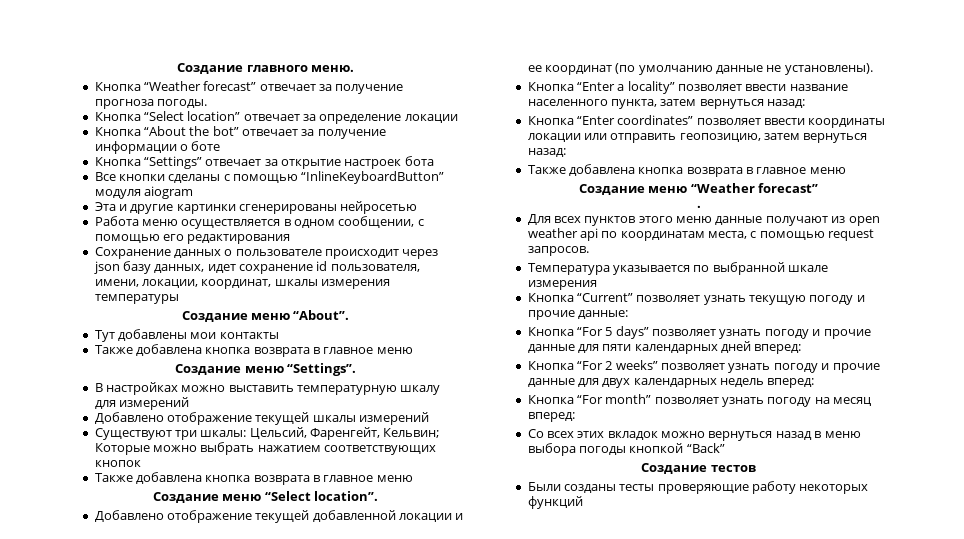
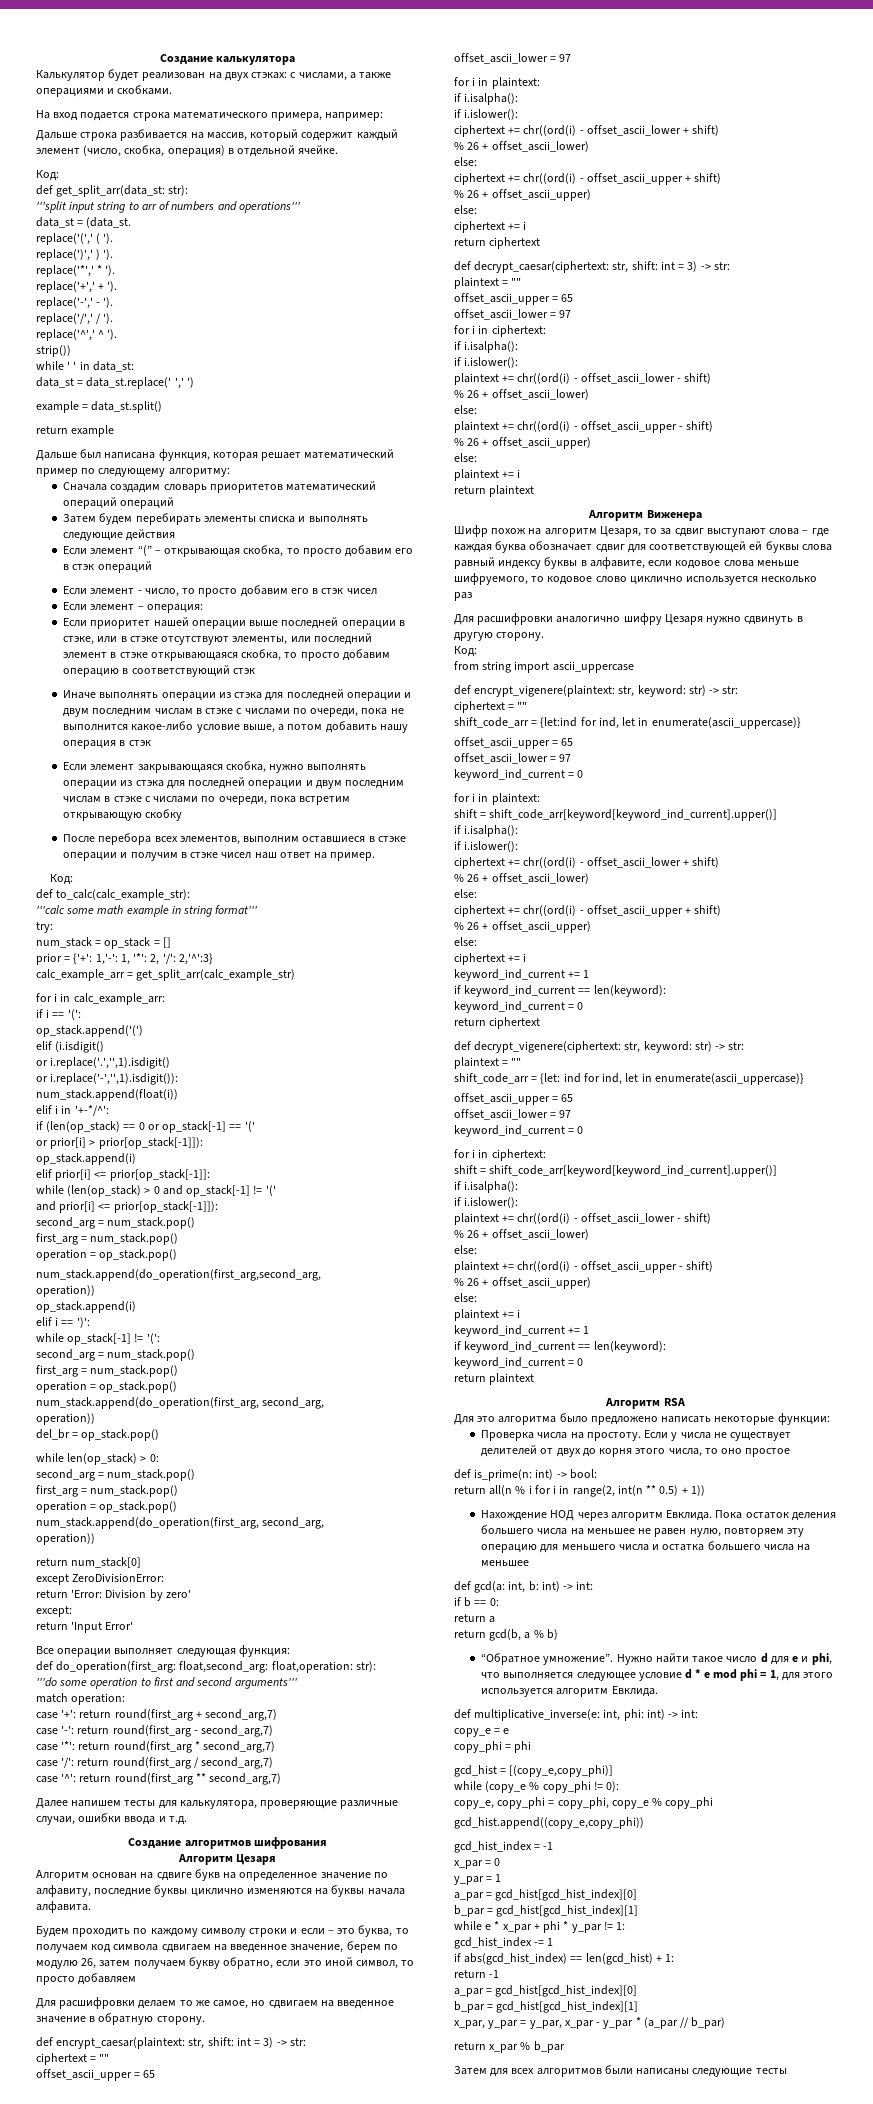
- Создание главного меню.
- Кнопка “Weather forecast” отвечает за получение прогноза погоды.
- Кнопка “Select location” отвечает за определение локации
- Кнопка “About the bot” отвечает за получение информации о боте
- Кнопка “Settings” отвечает за открытие настроек бота
- Все кнопки сделаны с помощью “InlineKeyboardButton” модуля aiogram
- Эта и другие картинки сгенерированы нейросетью
- Работа меню осуществляется в одном сообщении, с помощью его редактирования
- Сохранение данных о пользователе происходит через json базу данных, идет сохранение id пользователя, имени, локации, координат, шкалы измерения температуры
- Создание меню “About”.
- Тут добавлены мои контакты
- Также добавлена кнопка возврата в главное меню
- Создание меню “Settings”.
- В настройках можно выставить температурную шкалу для измерений
- Добавлено отображение текущей шкалы измерений
- Существуют три шкалы: Цельсий, Фаренгейт, Кельвин; Которые можно выбрать нажатием соответствующих кнопок
- Также добавлена кнопка возврата в главное меню
- Создание меню “Select location”.
- Добавлено отображение текущей добавленной локации и ее координат (по умолчанию данные не установлены).
- Кнопка “Enter a locality” позволяет ввести название населенного пункта, затем вернуться назад:
- Кнопка “Enter coordinates” позволяет ввести координаты локации или отправить геопозицию, затем вернуться назад:
- Также добавлена кнопка возврата в главное меню
- Создание меню “Weather forecast”
- .
- Для всех пунктов этого меню данные получают из open weather api по координатам места, с помощью request запросов.
- Температура указывается по выбранной шкале измерения
- Кнопка “Current” позволяет узнать текущую погоду и прочие данные:
- Кнопка “For 5 days” позволяет узнать погоду и прочие данные для пяти календарных дней вперед:
- Кнопка “For 2 weeks” позволяет узнать погоду и прочие данные для двух календарных недель вперед:
- Кнопка “For month” позволяет узнать погоду на месяц вперед:
- Со всех этих вкладок можно вернуться назад в меню выбора погоды кнопкой “Back”
- Создание тестов
- Были созданы тесты проверяющие работу некоторых функций
+ Создание калькулятора
+ Калькулятор будет реализован на двух стэках: с числами, а также операциями и скобками.
+ На вход подается строка математического примера, например:
+ Дальше строка разбивается на массив, который содержит каждый элемент (число, скобка, операция) в отдельной ячейке.
+ Код:
+ def get_split_arr(data_st: str):
+ '''split input string to arr of numbers and operations'''
+ data_st = (data_st.
+ replace('(',' ( ').
+ replace(')',' ) ').
+ replace('*',' * ').
+ replace('+',' + ').
+ replace('-',' - ').
+ replace('/',' / ').
+ replace('^',' ^ ').
+ strip())
+ while ' ' in data_st:
+ data_st = data_st.replace(' ',' ')
+ example = data_st.split()
+ return example
+ Дальше был написана функция, которая решает математический пример по следующему алгоритму:
+ Сначала создадим словарь приоритетов математический операций операций
+ Затем будем перебирать элементы списка и выполнять следующие действия
+ Если элемент “(” – открывающая скобка, то просто добавим его в стэк операций
+ Если элемент - число, то просто добавим его в стэк чисел
+ Если элемент – операция:
+ Если приоритет нашей операции выше последней операции в стэке, или в стэке отсутствуют элементы, или последний элемент в стэке открывающаяся скобка, то просто добавим операцию в соответствующий стэк
+ Иначе выполнять операции из стэка для последней операции и двум последним числам в стэке с числами по очереди, пока не выполнится какое-либо условие выше, а потом добавить нашу операция в стэк
+ Если элемент закрывающаяся скобка, нужно выполнять операции из стэка для последней операции и двум последним числам в стэке с числами по очереди, пока встретим открывающую скобку
+ После перебора всех элементов, выполним оставшиеся в стэке операции и получим в стэке чисел наш ответ на пример.
+ Код:
+ def to_calc(calc_example_str):
+ '''calc some math example in string format'''
+ try:
+ num_stack = op_stack = []
+ prior = {'+': 1,'-': 1, '*': 2, '/': 2,'^':3}
+ calc_example_arr = get_split_arr(calc_example_str)
+ for i in calc_example_arr:
+ if i == '(':
+ op_stack.append('(')
+ elif (i.isdigit()
+ or i.replace('.','',1).isdigit()
+ or i.replace('-','',1).isdigit()):
+ num_stack.append(float(i))
+ elif i in '+-*/^':
+ if (len(op_stack) == 0 or op_stack[-1] == '('
+ or prior[i] > prior[op_stack[-1]]):
+ op_stack.append(i)
+ elif prior[i] <= prior[op_stack[-1]]:
+ while (len(op_stack) > 0 and op_stack[-1] != '('
+ and prior[i] <= prior[op_stack[-1]]):
+ second_arg = num_stack.pop()
+ first_arg = num_stack.pop()
+ operation = op_stack.pop()
+ num_stack.append(do_operation(first_arg,second_arg,
+ operation))
+ op_stack.append(i)
+ elif i == ')':
+ while op_stack[-1] != '(':
+ second_arg = num_stack.pop()
+ first_arg = num_stack.pop()
+ operation = op_stack.pop()
+ num_stack.append(do_operation(first_arg, second_arg,
+ operation))
+ del_br = op_stack.pop()
+ while len(op_stack) > 0:
+ second_arg = num_stack.pop()
+ first_arg = num_stack.pop()
+ operation = op_stack.pop()
+ num_stack.append(do_operation(first_arg, second_arg,
+ operation))
+ return num_stack[0]
+ except ZeroDivisionError:
+ return 'Error: Division by zero'
+ except:
+ return 'Input Error'
+ Все операции выполняет следующая функция:
+ def do_operation(first_arg: float,second_arg: float,operation: str):
+ '''do some operation to first and second arguments'''
+ match operation:
+ case '+': return round(first_arg + second_arg,7)
+ case '-': return round(first_arg - second_arg,7)
+ case '*': return round(first_arg * second_arg,7)
+ case '/': return round(first_arg / second_arg,7)
+ case '^': return round(first_arg ** second_arg,7)
+ Далее напишем тесты для калькулятора, проверяющие различные случаи, ошибки ввода и т.д.
+ Создание алгоритмов шифрования
+ Алгоритм Цезаря
+ Алгоритм основан на сдвиге букв на определенное значение по алфавиту, последние буквы циклично изменяются на буквы начала алфавита.
+ Будем проходить по каждому символу строки и если – это буква, то получаем код символа сдвигаем на введенное значение, берем по модулю 26, затем получаем букву обратно, если это иной символ, то просто добавляем
+ Для расшифровки делаем то же самое, но сдвигаем на введенное значение в обратную сторону.
+ def encrypt_caesar(plaintext: str, shift: int = 3) -> str:
+ ciphertext = ""
+ offset_ascii_upper = 65
+ offset_ascii_lower = 97
+ for i in plaintext:
+ if i.isalpha():
+ if i.islower():
+ ciphertext += chr((ord(i) - offset_ascii_lower + shift)
+ % 26 + offset_ascii_lower)
+ else:
+ ciphertext += chr((ord(i) - offset_ascii_upper + shift)
+ % 26 + offset_ascii_upper)
+ else:
+ ciphertext += i
+ return ciphertext
+ def decrypt_caesar(ciphertext: str, shift: int = 3) -> str:
+ plaintext = ""
+ offset_ascii_upper = 65
+ offset_ascii_lower = 97
+ for i in ciphertext:
+ if i.isalpha():
+ if i.islower():
+ plaintext += chr((ord(i) - offset_ascii_lower - shift)
+ % 26 + offset_ascii_lower)
+ else:
+ plaintext += chr((ord(i) - offset_ascii_upper - shift)
+ % 26 + offset_ascii_upper)
+ else:
+ plaintext += i
+ return plaintext
+ Алгоритм Виженера
+ Шифр похож на алгоритм Цезаря, то за сдвиг выступают слова – где каждая буква обозначает сдвиг для соответствующей ей буквы слова равный индексу буквы в алфавите, если кодовое слова меньше шифруемого, то кодовое слово циклично используется несколько раз
+ Для расшифровки аналогично шифру Цезаря нужно сдвинуть в другую сторону.
+ Код:
+ from string import ascii_uppercase
+ def encrypt_vigenere(plaintext: str, keyword: str) -> str:
+ ciphertext = ""
+ shift_code_arr = {let:ind for ind, let in enumerate(ascii_uppercase)}
+ offset_ascii_upper = 65
+ offset_ascii_lower = 97
+ keyword_ind_current = 0
+ for i in plaintext:
+ shift = shift_code_arr[keyword[keyword_ind_current].upper()]
+ if i.isalpha():
+ if i.islower():
+ ciphertext += chr((ord(i) - offset_ascii_lower + shift)
+ % 26 + offset_ascii_lower)
+ else:
+ ciphertext += chr((ord(i) - offset_ascii_upper + shift)
+ % 26 + offset_ascii_upper)
+ else:
+ ciphertext += i
+ keyword_ind_current += 1
+ if keyword_ind_current == len(keyword):
+ keyword_ind_current = 0
+ return ciphertext
+ def decrypt_vigenere(ciphertext: str, keyword: str) -> str:
+ plaintext = ""
+ shift_code_arr = {let: ind for ind, let in enumerate(ascii_uppercase)}
+ offset_ascii_upper = 65
+ offset_ascii_lower = 97
+ keyword_ind_current = 0
+ for i in ciphertext:
+ shift = shift_code_arr[keyword[keyword_ind_current].upper()]
+ if i.isalpha():
+ if i.islower():
+ plaintext += chr((ord(i) - offset_ascii_lower - shift)
+ % 26 + offset_ascii_lower)
+ else:
+ plaintext += chr((ord(i) - offset_ascii_upper - shift)
+ % 26 + offset_ascii_upper)
+ else:
+ plaintext += i
+ keyword_ind_current += 1
+ if keyword_ind_current == len(keyword):
+ keyword_ind_current = 0
+ return plaintext
+ Алгоритм RSA
+ Для это алгоритма было предложено написать некоторые функции:
+ Проверка числа на простоту. Если у числа не существует делителей от двух до корня этого числа, то оно простое
+ def is_prime(n: int) -> bool:
+ return all(n % i for i in range(2, int(n ** 0.5) + 1))
+ Нахождение НОД через алгоритм Евклида. Пока остаток деления большего числа на меньшее не равен нулю, повторяем эту операцию для меньшего числа и остатка большего числа на меньшее
+ def gcd(a: int, b: int) -> int:
+ if b == 0:
+ return a
+ return gcd(b, a % b)
+ “Обратное умножение”. Нужно найти такое число d для e и phi, что выполняется следующее условие d * e mod phi = 1, для этого используется алгоритм Евклида.
+ def multiplicative_inverse(e: int, phi: int) -> int:
+ copy_e = e
+ copy_phi = phi
+ gcd_hist = [(copy_e,copy_phi)]
+ while (copy_e % copy_phi != 0):
+ copy_e, copy_phi = copy_phi, copy_e % copy_phi
+ gcd_hist.append((copy_e,copy_phi))
+ gcd_hist_index = -1
+ x_par = 0
+ y_par = 1
+ a_par = gcd_hist[gcd_hist_index][0]
+ b_par = gcd_hist[gcd_hist_index][1]
+ while e * x_par + phi * y_par != 1:
+ gcd_hist_index -= 1
+ if abs(gcd_hist_index) == len(gcd_hist) + 1:
+ return -1
+ a_par = gcd_hist[gcd_hist_index][0]
+ b_par = gcd_hist[gcd_hist_index][1]
+ x_par, y_par = y_par, x_par - y_par * (a_par // b_par)
+ return x_par % b_par
+ Затем для всех алгоритмов были написаны следующие тесты

